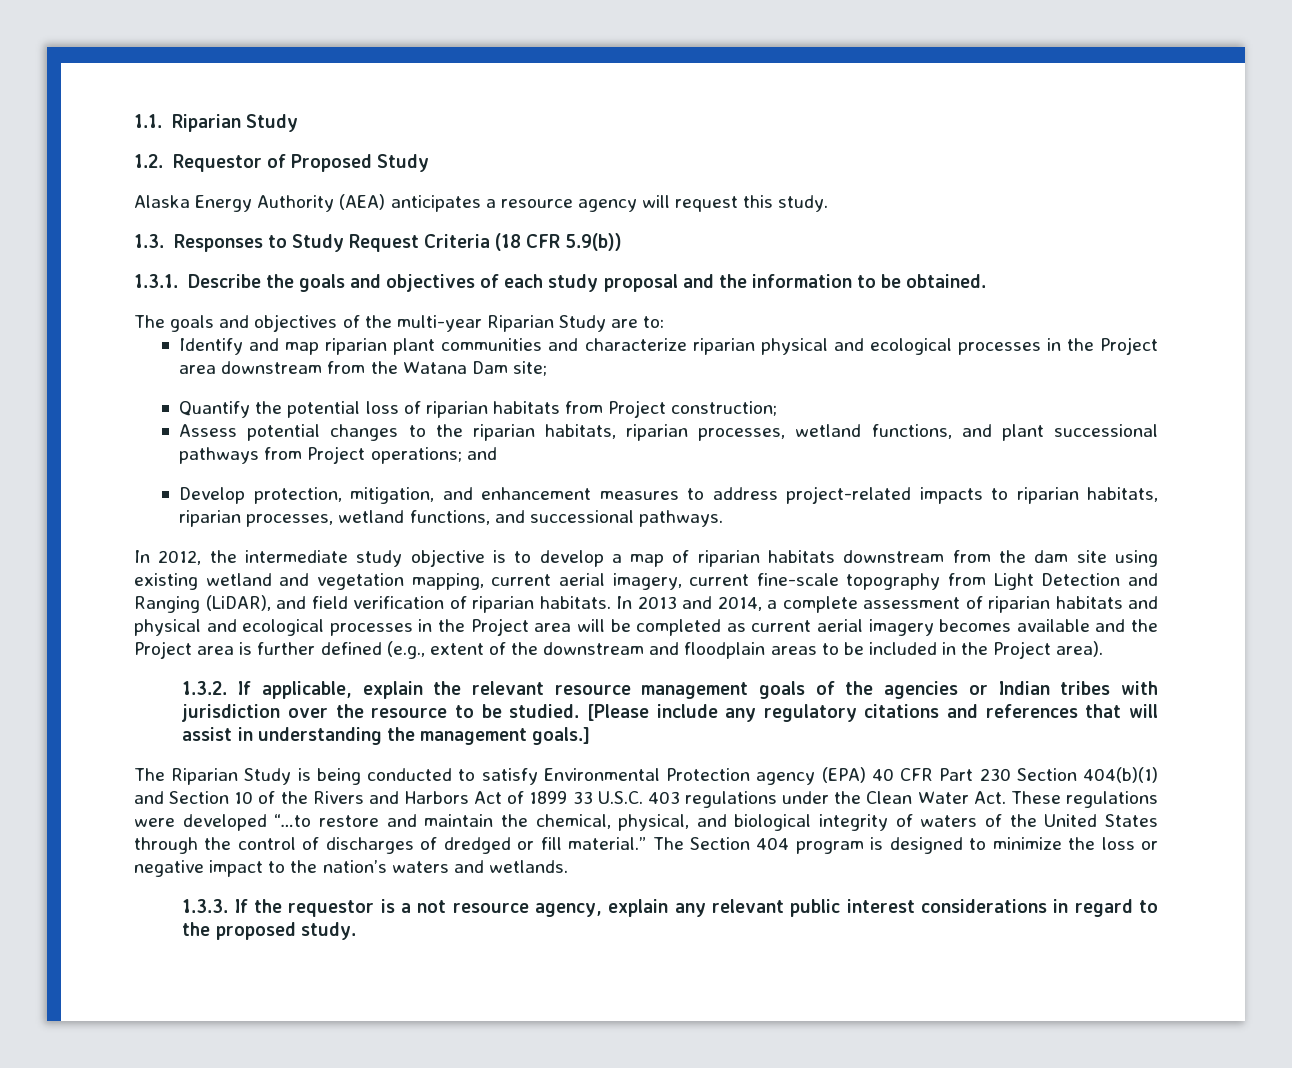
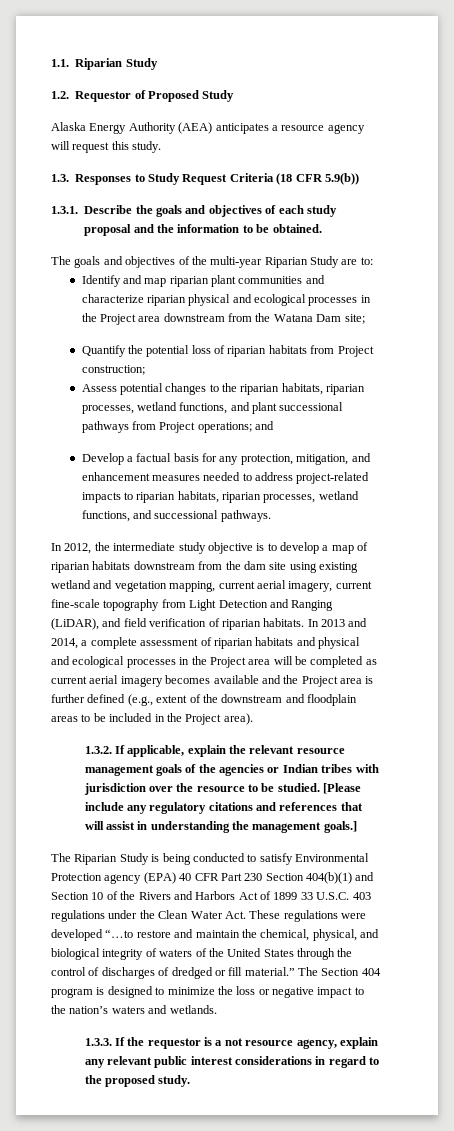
- Develop protection, mitigation, and enhancement measures to address project-related impacts to riparian habitats, riparian processes, wetland functions, and successional pathways.
+ Develop a factual basis for any protection, mitigation, and enhancement measures needed to address project-related impacts to riparian habitats, riparian processes, wetland functions, and successional pathways.

